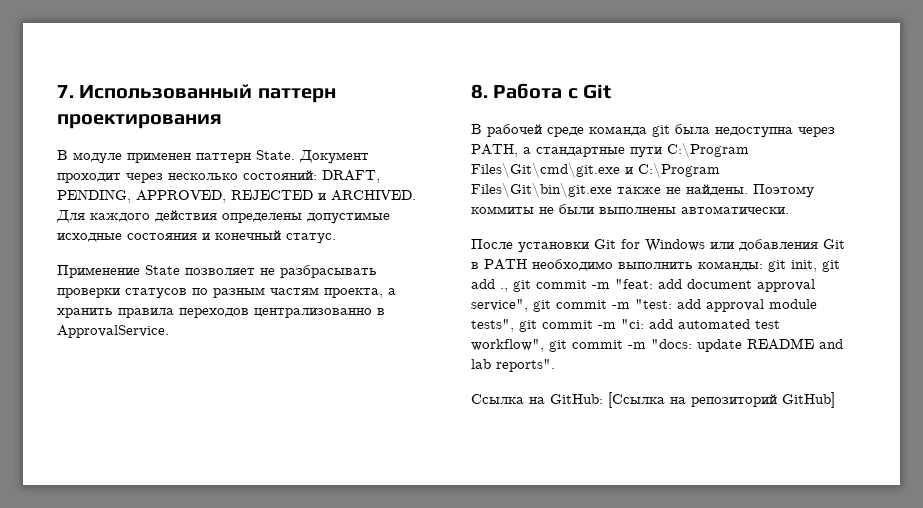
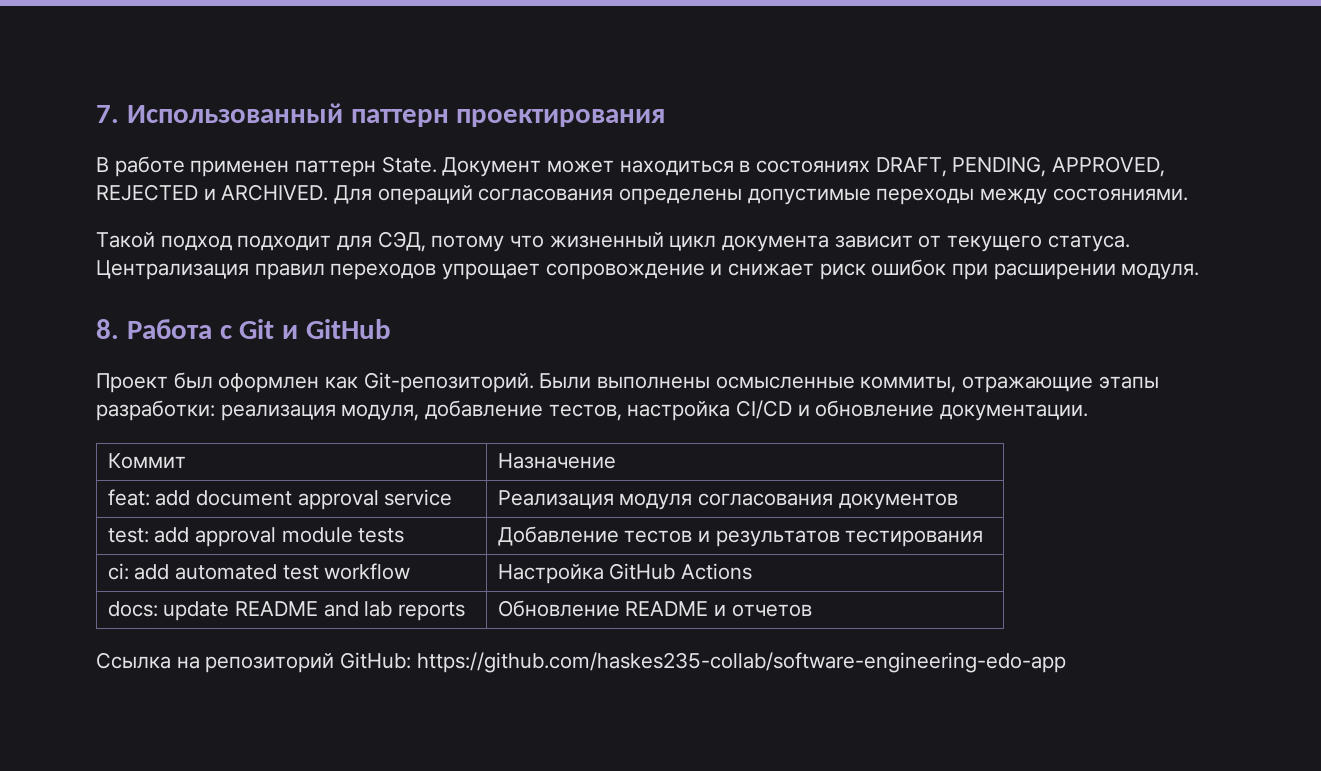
- В модуле применен паттерн State.
+ В работе применен паттерн State.
- Документ проходит через несколько состояний: DRAFT, PENDING, APPROVED, REJECTED и ARCHIVED.
+ Документ может находиться в состояниях DRAFT, PENDING, APPROVED, REJECTED и ARCHIVED.
- Для каждого действия определены допустимые исходные состояния и конечный статус.
- Применение State позволяет не разбрасывать проверки статусов по разным частям проекта, а хранить правила переходов централизованно в ApprovalService.
- 8. Работа с Git
- В рабочей среде команда git была недоступна через PATH, а стандартные пути C:\Program Files\Git\cmd\git.exe и C:\Program Files\Git\bin\git.exe также не найдены. Поэтому коммиты не были выполнены автоматически.
- После установки Git for Windows или добавления Git в PATH необходимо выполнить команды: git init, git add ., git commit -m "feat: add document approval service", git commit -m "test: add approval module tests", git commit -m "ci: add automated test workflow", git commit -m "docs: update README and lab reports".
- Ссылка на GitHub: [Ссылка на репозиторий GitHub]
+ Для операций согласования определены допустимые переходы между состояниями.
+ Такой подход подходит для СЭД, потому что жизненный цикл документа зависит от текущего статуса. Централизация правил переходов упрощает сопровождение и снижает риск ошибок при расширении модуля.
+ 8. Работа с Git и GitHub
+ Проект был оформлен как Git-репозиторий. Были выполнены осмысленные коммиты, отражающие этапы разработки: реализация модуля, добавление тестов, настройка CI/CD и обновление документации.
+ Коммит | Назначение
+ feat: add document approval service | Реализация модуля согласования документов
+ test: add approval module tests | Добавление тестов и результатов тестирования
+ ci: add automated test workflow | Настройка GitHub Actions
+ docs: update README and lab reports | Обновление README и отчетов
+ Ссылка на репозиторий GitHub: https://github.com/haskes235-collab/software-engineering-edo-app

